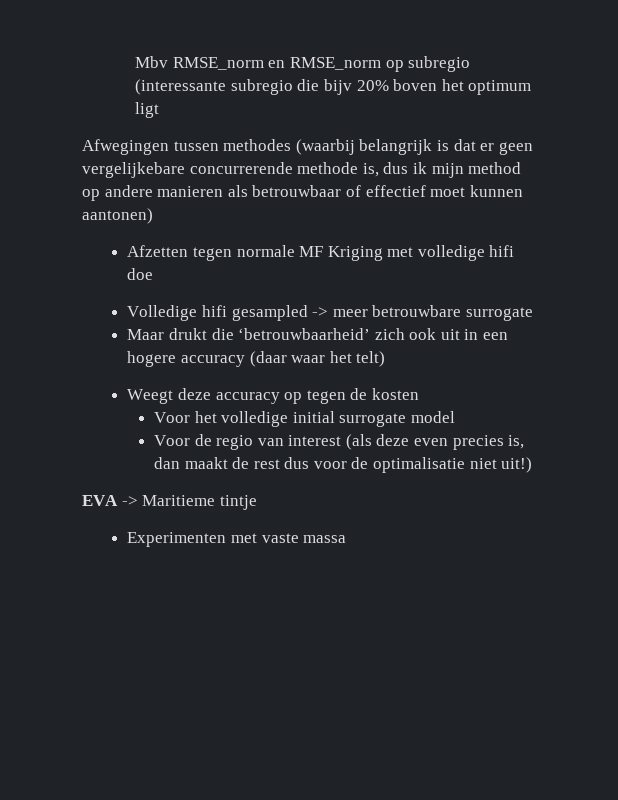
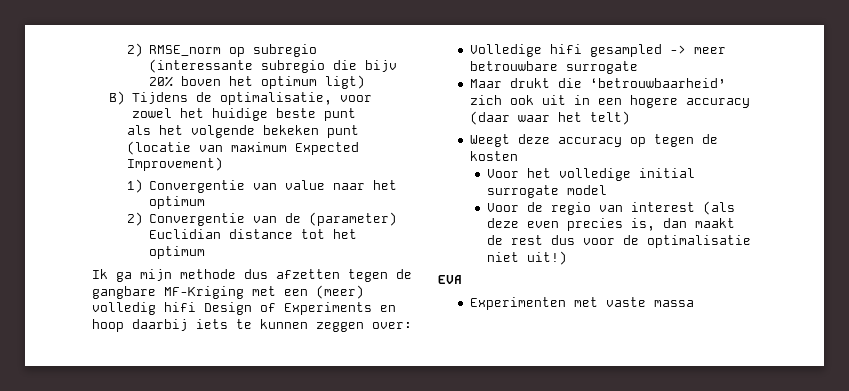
- Mbv RMSE_norm en RMSE_norm op subregio (interessante subregio die bijv 20% boven het optimum ligt
- Afwegingen tussen methodes (waarbij belangrijk is dat er geen vergelijkebare concurrerende methode is, dus ik mijn method op andere manieren als betrouwbaar of effectief moet kunnen aantonen)
- Afzetten tegen normale MF Kriging met volledige hifi doe
+ 2) RMSE_norm op subregio (interessante subregio die bijv 20% boven het optimum ligt)
+ B) Tijdens de optimalisatie, voor zowel het huidige beste punt
+ als het volgende bekeken punt (locatie van maximum Expected Improvement)
+ 1) Convergentie van value naar het optimum
+ 2) Convergentie van de (parameter) Euclidian distance tot het optimum
+ Ik ga mijn methode dus afzetten tegen de gangbare MF-Kriging met een (meer) volledig hifi Design of Experiments en hoop daarbij iets te kunnen zeggen over:
- EVA -> Maritieme tintje
+ EVA

